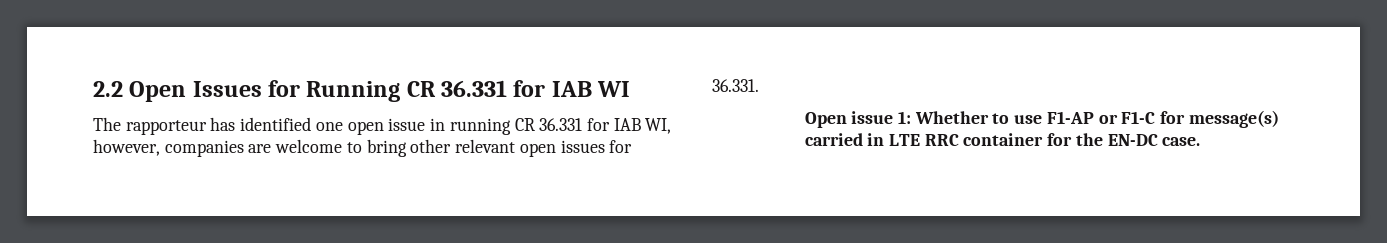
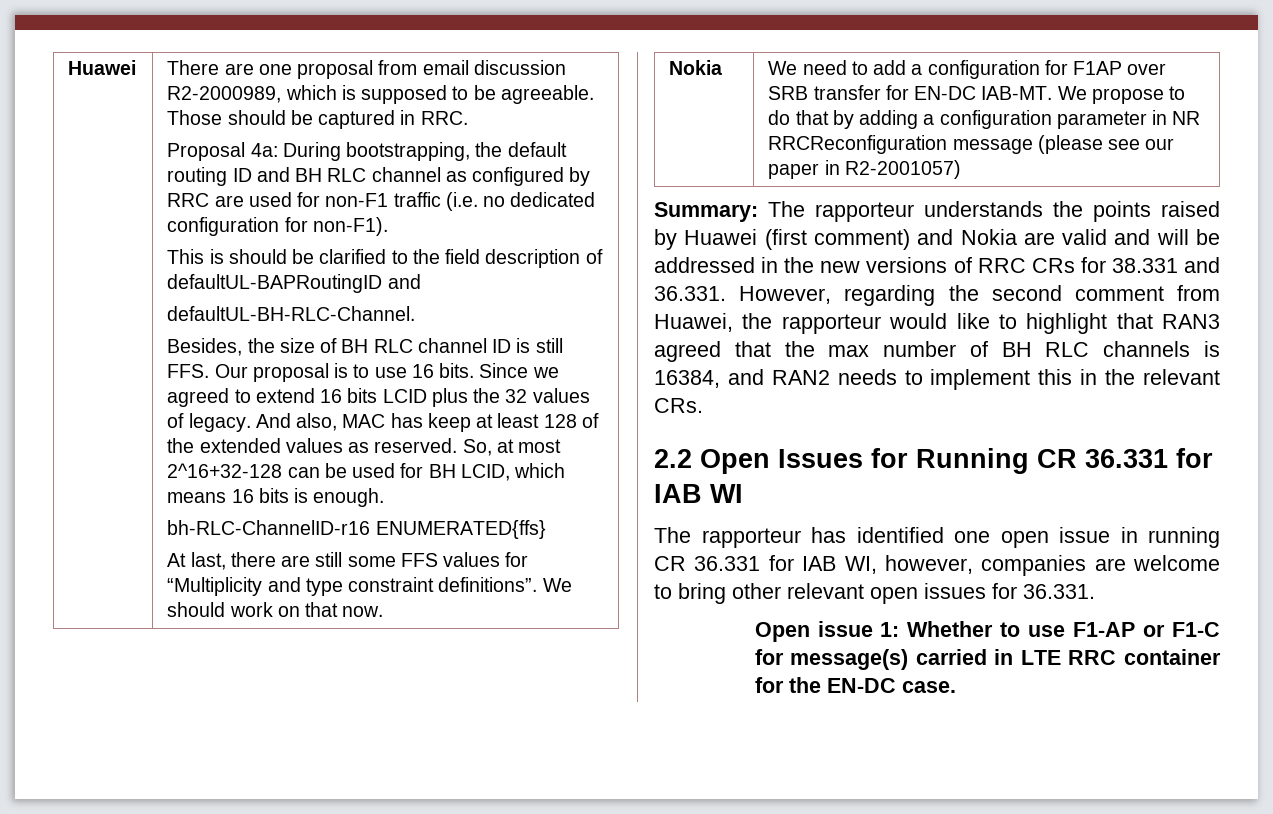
+ Huawei | There are one proposal from email discussion R2-2000989, which is supposed to be agreeable. Those should be captured in RRC.
+ Proposal 4a: During bootstrapping, the default routing ID and BH RLC channel as configured by RRC are used for non-F1 traffic (i.e. no dedicated configuration for non-F1).
+ This is should be clarified to the field description of defaultUL-BAPRoutingID and
+ defaultUL-BH-RLC-Channel.
+ Besides, the size of BH RLC channel ID is still FFS. Our proposal is to use 16 bits. Since we agreed to extend 16 bits LCID plus the 32 values of legacy. And also, MAC has keep at least 128 of the extended values as reserved. So, at most 2^16+32-128 can be used for BH LCID, which means 16 bits is enough.
+ bh-RLC-ChannelID-r16 ENUMERATED{ffs}
+ At last, there are still some FFS values for “Multiplicity and type constraint definitions”. We should work on that now.
+ Nokia | We need to add a configuration for F1AP over SRB transfer for EN-DC IAB-MT. We propose to do that by adding a configuration parameter in NR RRCReconfiguration message (please see our paper in R2-2001057)
+ Summary: The rapporteur understands the points raised by Huawei (first comment) and Nokia are valid and will be addressed in the new versions of RRC CRs for 38.331 and 36.331. However, regarding the second comment from Huawei, the rapporteur would like to highlight that RAN3 agreed that the max number of BH RLC channels is 16384, and RAN2 needs to implement this in the relevant CRs.

